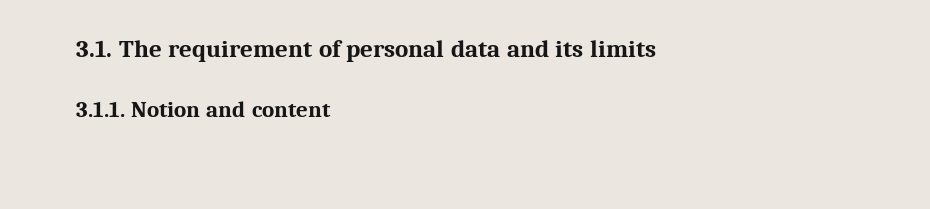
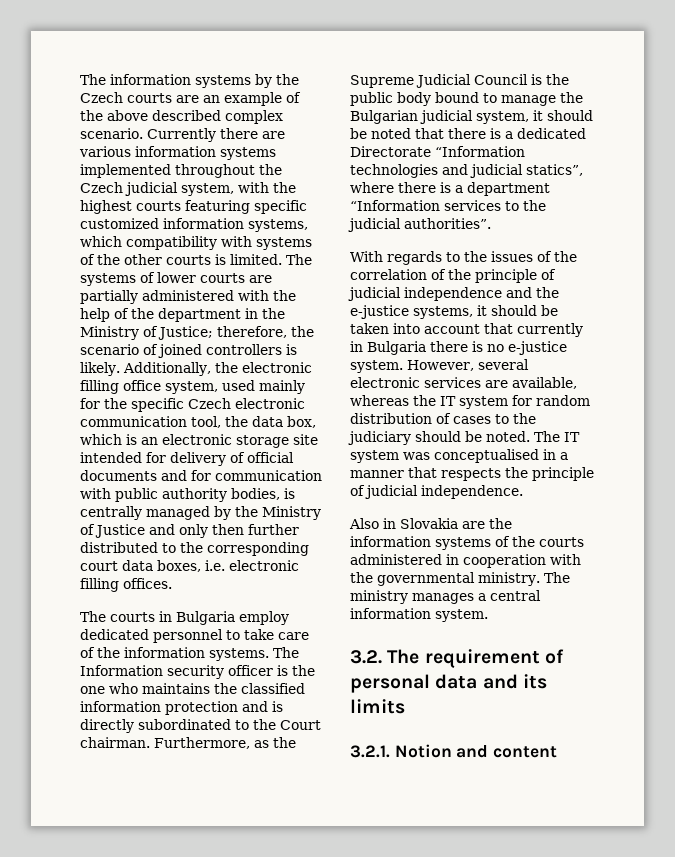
- 3.1. The requirement of personal data and its limits
+ The information systems by the Czech courts are an example of the above described complex scenario. Currently there are various information systems implemented throughout the Czech judicial system, with the highest courts featuring specific customized information systems, which compatibility with systems of the other courts is limited. The systems of lower courts are partially administered with the help of the department in the Ministry of Justice; therefore, the scenario of joined controllers is likely. Additionally, the electronic filling office system, used mainly for the specific Czech electronic communication tool, the data box, which is an electronic storage site intended for delivery of official documents and for communication with public authority bodies, is centrally managed by the Ministry of Justice and only then further distributed to the corresponding court data boxes, i.e. electronic filling offices.
+ The courts in Bulgaria employ dedicated personnel to take care of the information systems. The Information security officer is the one who maintains the classified information protection and is directly subordinated to the Court chairman. Furthermore, as the Supreme Judicial Council is the public body bound to manage the Bulgarian judicial system, it should be noted that there is a dedicated Directorate “Information technologies and judicial statics”, where there is a department “Information services to the judicial authorities”.
+ With regards to the issues of the correlation of the principle of judicial independence and the e-justice systems, it should be taken into account that currently in Bulgaria there is no e-justice system. However, several electronic services are available, whereas the IT system for random distribution of cases to the judiciary should be noted. The IT system was conceptualised in a manner that respects the principle of judicial independence.
+ Also in Slovakia are the information systems of the courts administered in cooperation with the governmental ministry. The ministry manages a central information system.
+ 3.2. The requirement of personal data and its limits
- 3.1.1. Notion and content
+ 3.2.1. Notion and content

